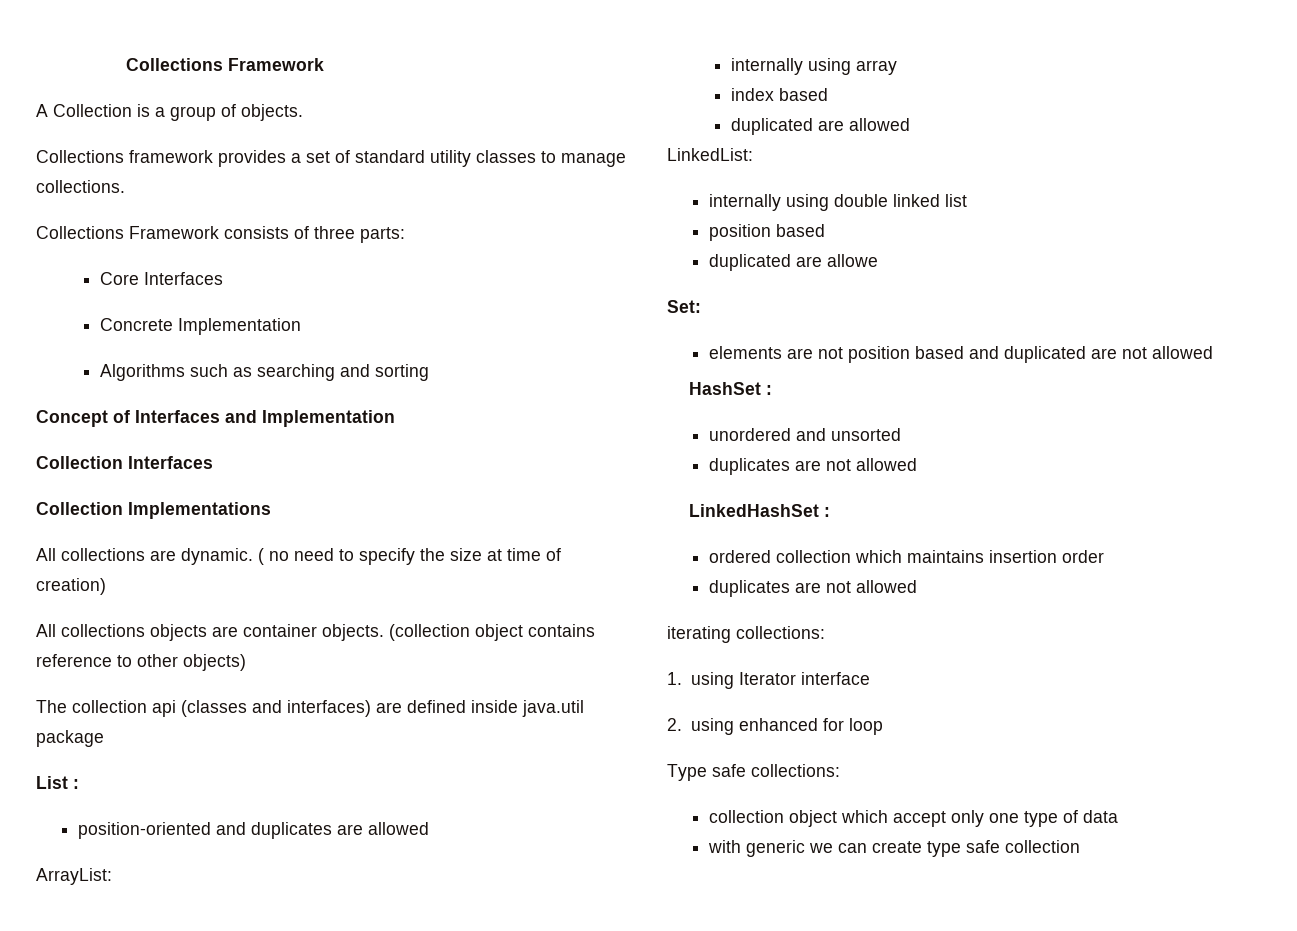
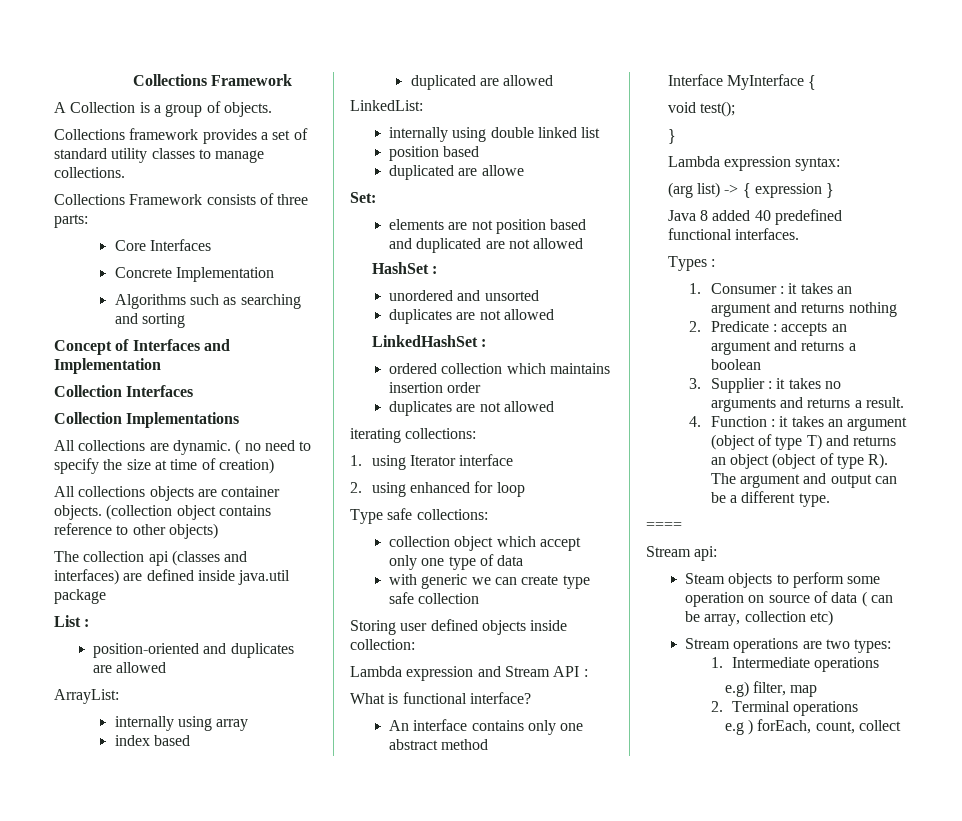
+ Storing user defined objects inside collection:
+ Lambda expression and Stream API :
+ What is functional interface?
+ An interface contains only one abstract method
+ Interface MyInterface {
+ void test();
+ }
+ Lambda expression syntax:
+ (arg list) -> { expression }
+ Java 8 added 40 predefined functional interfaces.
+ Types :
+ 1. Consumer : it takes an argument and returns nothing
+ 2. Predicate : accepts an argument and returns a boolean
+ 3. Supplier : it takes no arguments and returns a result.
+ 4. Function : it takes an argument (object of type T) and returns an object (object of type R). The argument and output can be a different type.
+ ====
+ Stream api:
+ Steam objects to perform some operation on source of data ( can be array, collection etc)
+ Stream operations are two types:
+ 1. Intermediate operations
+ e.g) filter, map
+ 2. Terminal operations
+ e.g ) forEach, count, collect

